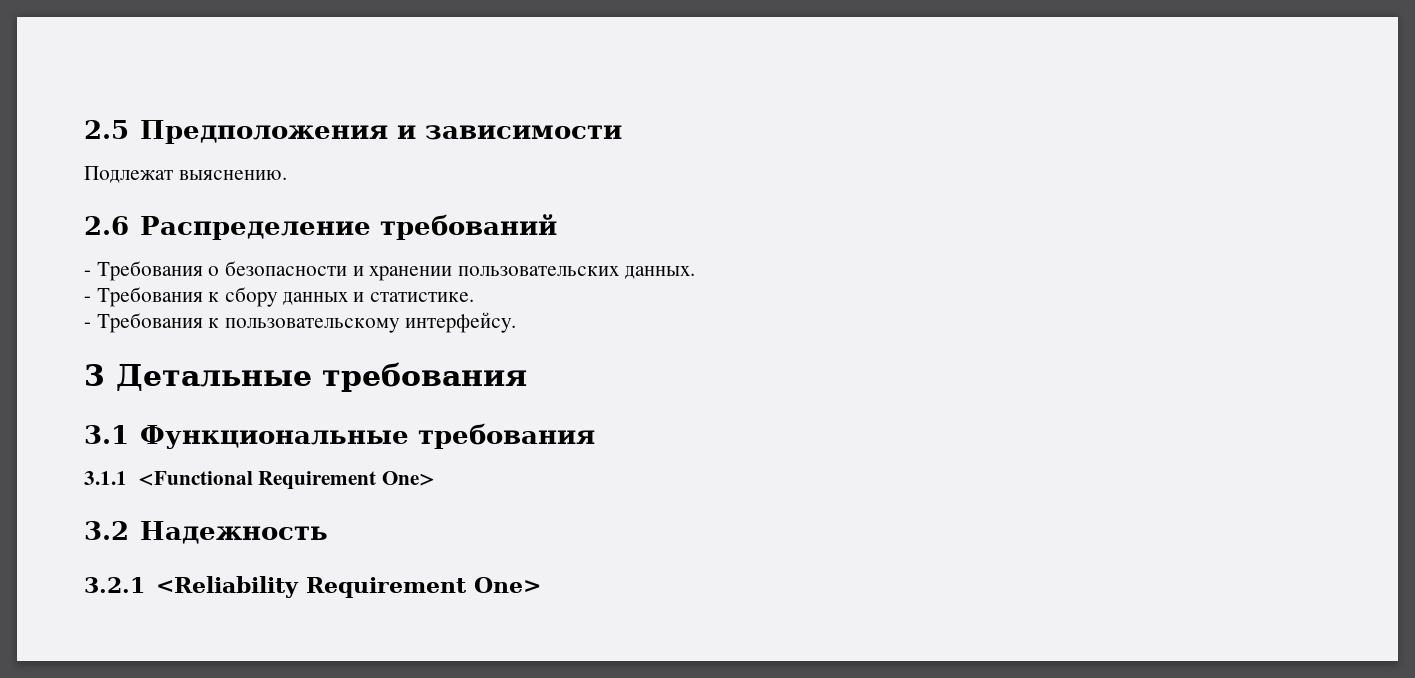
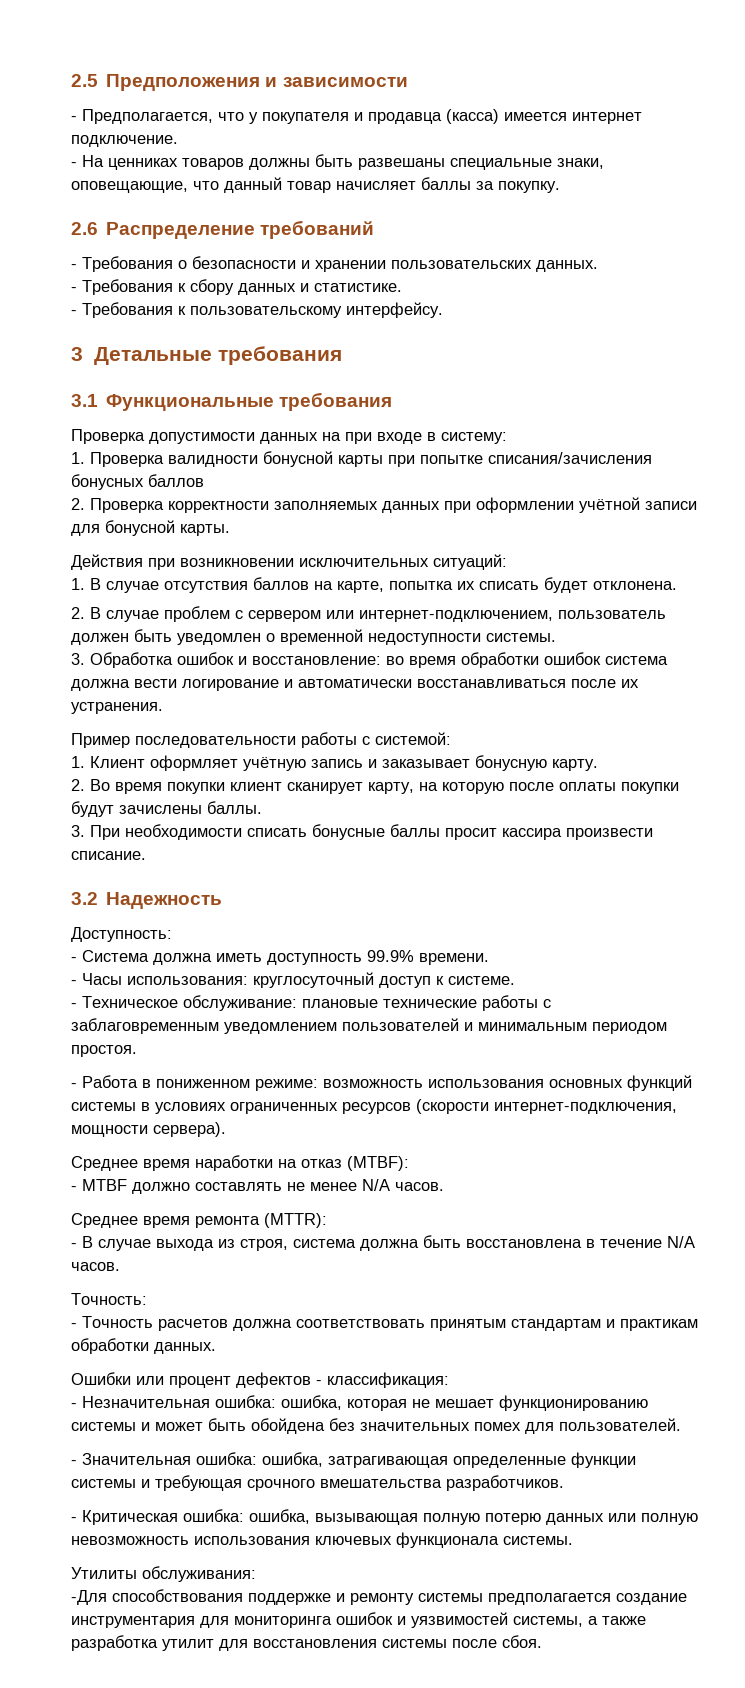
- Подлежат выяснению.
+ - Предполагается, что у покупателя и продавца (касса) имеется интернет подключение.
+ - На ценниках товаров должны быть развешаны специальные знаки, оповещающие, что данный товар начисляет баллы за покупку.
- 3.1.1 <Functional Requirement One>
+ Проверка допустимости данных на при входе в систему:
+ 1. Проверка валидности бонусной карты при попытке списания/зачисления бонусных баллов
+ 2. Проверка корректности заполняемых данных при оформлении учётной записи для бонусной карты.
+ Действия при возникновении исключительных ситуаций:
+ 1. В случае отсутствия баллов на карте, попытка их списать будет отклонена.
+ 2. В случае проблем с сервером или интернет-подключением, пользователь должен быть уведомлен о временной недоступности системы.
+ 3. Обработка ошибок и восстановление: во время обработки ошибок система должна вести логирование и автоматически восстанавливаться после их устранения.
+ Пример последовательности работы с системой:
+ 1. Клиент оформляет учётную запись и заказывает бонусную карту.
+ 2. Во время покупки клиент сканирует карту, на которую после оплаты покупки будут зачислены баллы.
+ 3. При необходимости списать бонусные баллы просит кассира произвести списание.
  3.2 Надежность
- 3.2.1 <Reliability Requirement One>
+ Доступность:
+ - Система должна иметь доступность 99.9% времени.
+ - Часы использования: круглосуточный доступ к системе.
+ - Техническое обслуживание: плановые технические работы с заблаговременным уведомлением пользователей и минимальным периодом простоя.
+ - Работа в пониженном режиме: возможность использования основных функций системы в условиях ограниченных ресурсов (скорости интернет-подключения, мощности сервера).
+ Среднее время наработки на отказ (MTBF):
+ - MTBF должно составлять не менее N/A часов.
+ Среднее время ремонта (MTTR):
+ - В случае выхода из строя, система должна быть восстановлена в течение N/A часов.
+ Точность:
+ - Точность расчетов должна соответствовать принятым стандартам и практикам обработки данных.
+ Ошибки или процент дефектов - классификация:
+ - Незначительная ошибка: ошибка, которая не мешает функционированию системы и может быть обойдена без значительных помех для пользователей.
+ - Значительная ошибка: ошибка, затрагивающая определенные функции системы и требующая срочного вмешательства разработчиков.
+ - Критическая ошибка: ошибка, вызывающая полную потерю данных или полную невозможность использования ключевых функционала системы.
+ Утилиты обслуживания:
+ -Для способствования поддержке и ремонту системы предполагается создание инструментария для мониторинга ошибок и уязвимостей системы, а также разработка утилит для восстановления системы после сбоя.

